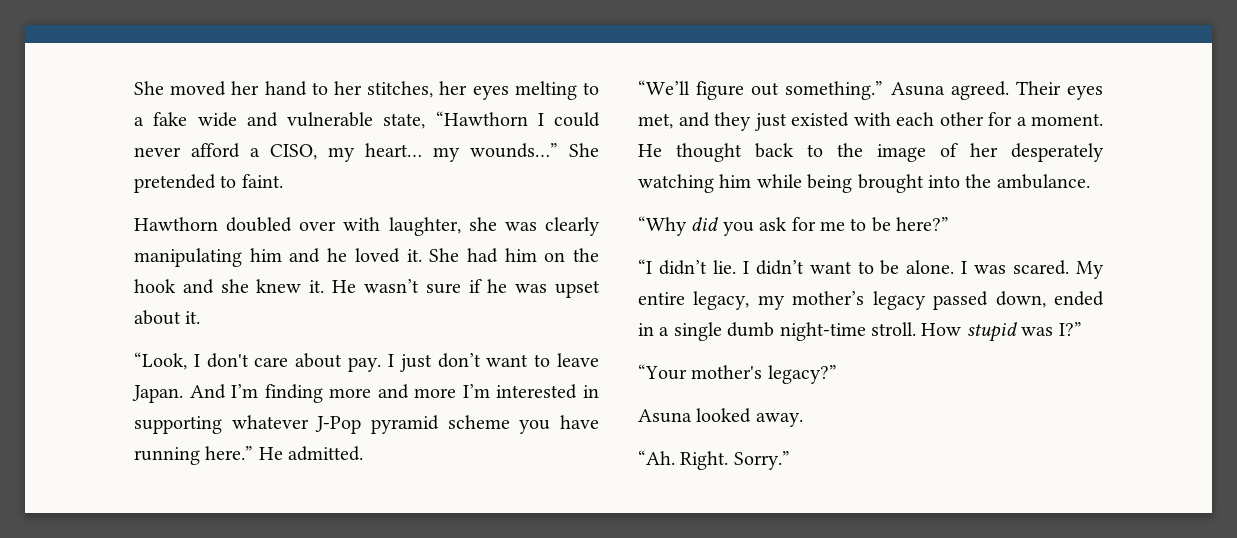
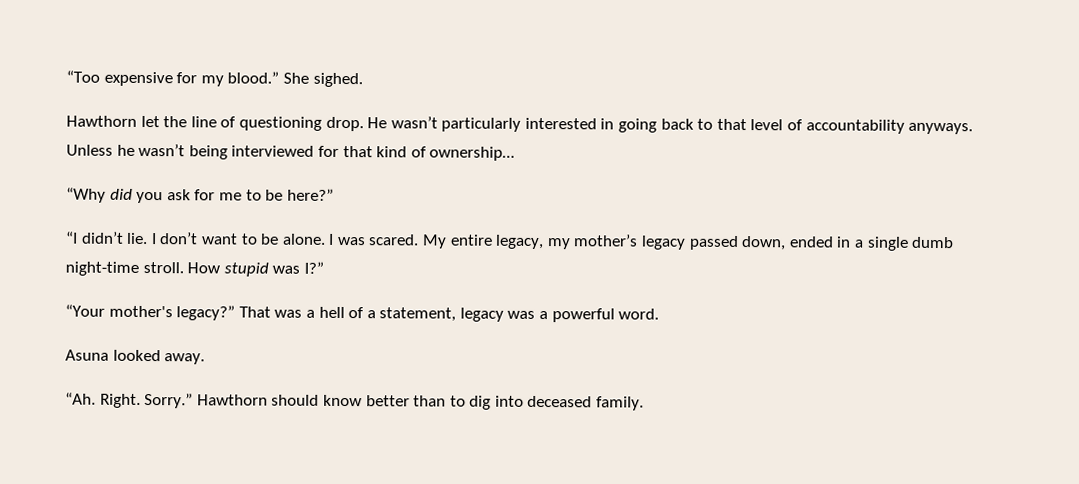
- She moved her hand to her stitches, her eyes melting to a fake wide and vulnerable state, “Hawthorn I could never afford a CISO, my heart… my wounds…” She pretended to faint.
- Hawthorn doubled over with laughter, she was clearly manipulating him and he loved it. She had him on the hook and she knew it. He wasn’t sure if he was upset about it.
- “Look, I don't care about pay. I just don’t want to leave Japan. And I’m finding more and more I’m interested in supporting whatever J-Pop pyramid scheme you have running here.” He admitted.
- “We’ll figure out something.” Asuna agreed. Their eyes met, and they just existed with each other for a moment. He thought back to the image of her desperately watching him while being brought into the ambulance.
+ “Too expensive for my blood.” She sighed.
+ Hawthorn let the line of questioning drop. He wasn’t particularly interested in going back to that level of accountability anyways. Unless he wasn’t being interviewed for that kind of ownership…
- I didn’t want to be alone.
+ I don’t want to be alone.
+ That was a hell of a statement, legacy was a powerful word.
+ Hawthorn should know better than to dig into deceased family.

